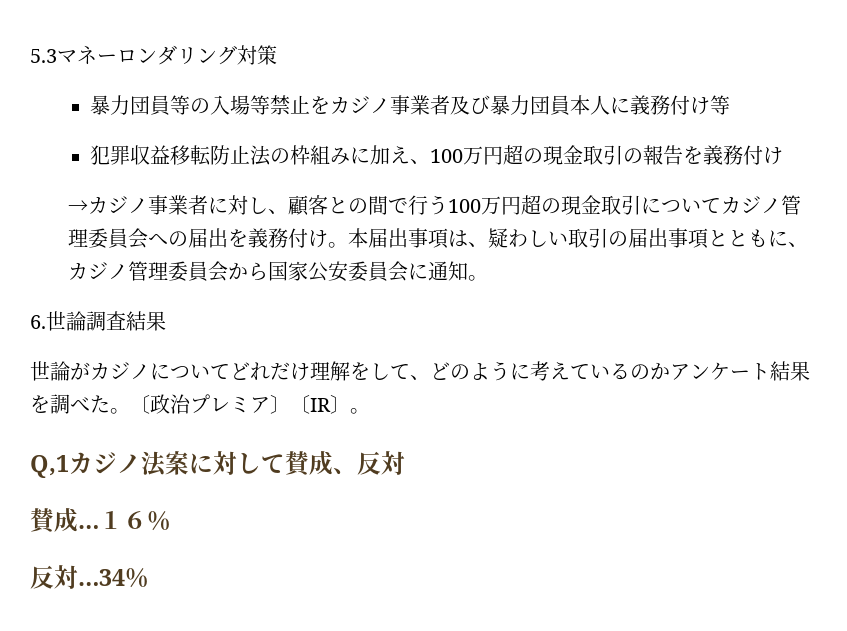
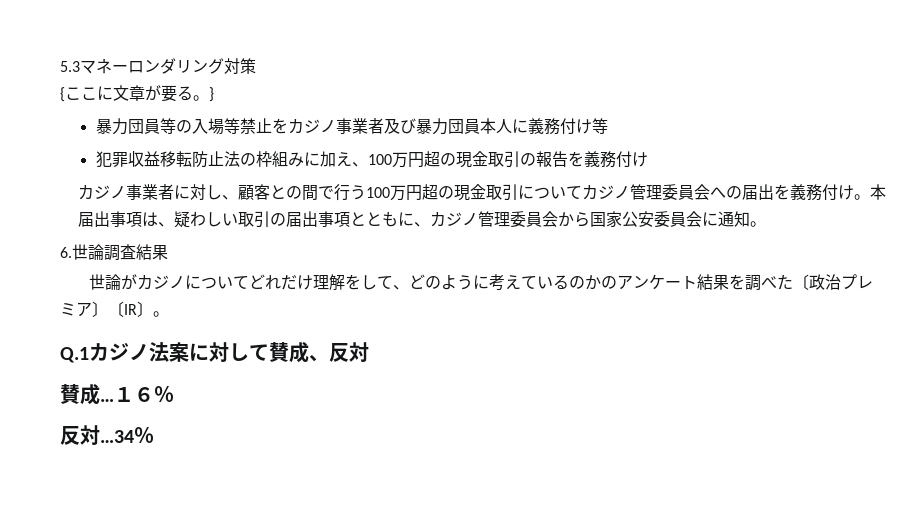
+ {ここに文章が要る。}
- →カジノ事業者に対し、顧客との間で行う100万円超の現金取引についてカジノ管理委員会への届出を義務付け。
+ カジノ事業者に対し、顧客との間で行う100万円超の現金取引についてカジノ管理委員会への届出を義務付け。
- 世論がカジノについてどれだけ理解をして、どのように考えているのかアンケート結果を調べた。〔政治プレミア〕〔IR〕。
+ 世論がカジノについてどれだけ理解をして、どのように考えているのかのアンケート結果を調べた〔政治プレミア〕〔IR〕。
- Q,1カジノ法案に対して賛成、反対
+ Q.1カジノ法案に対して賛成、反対

